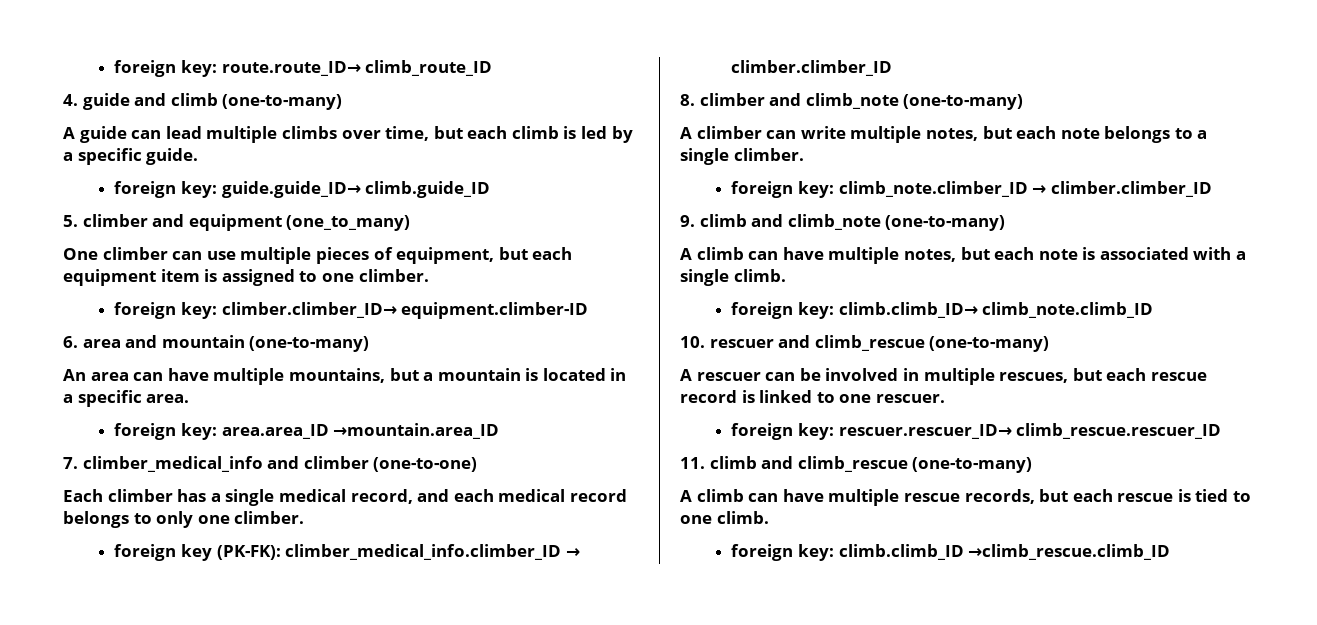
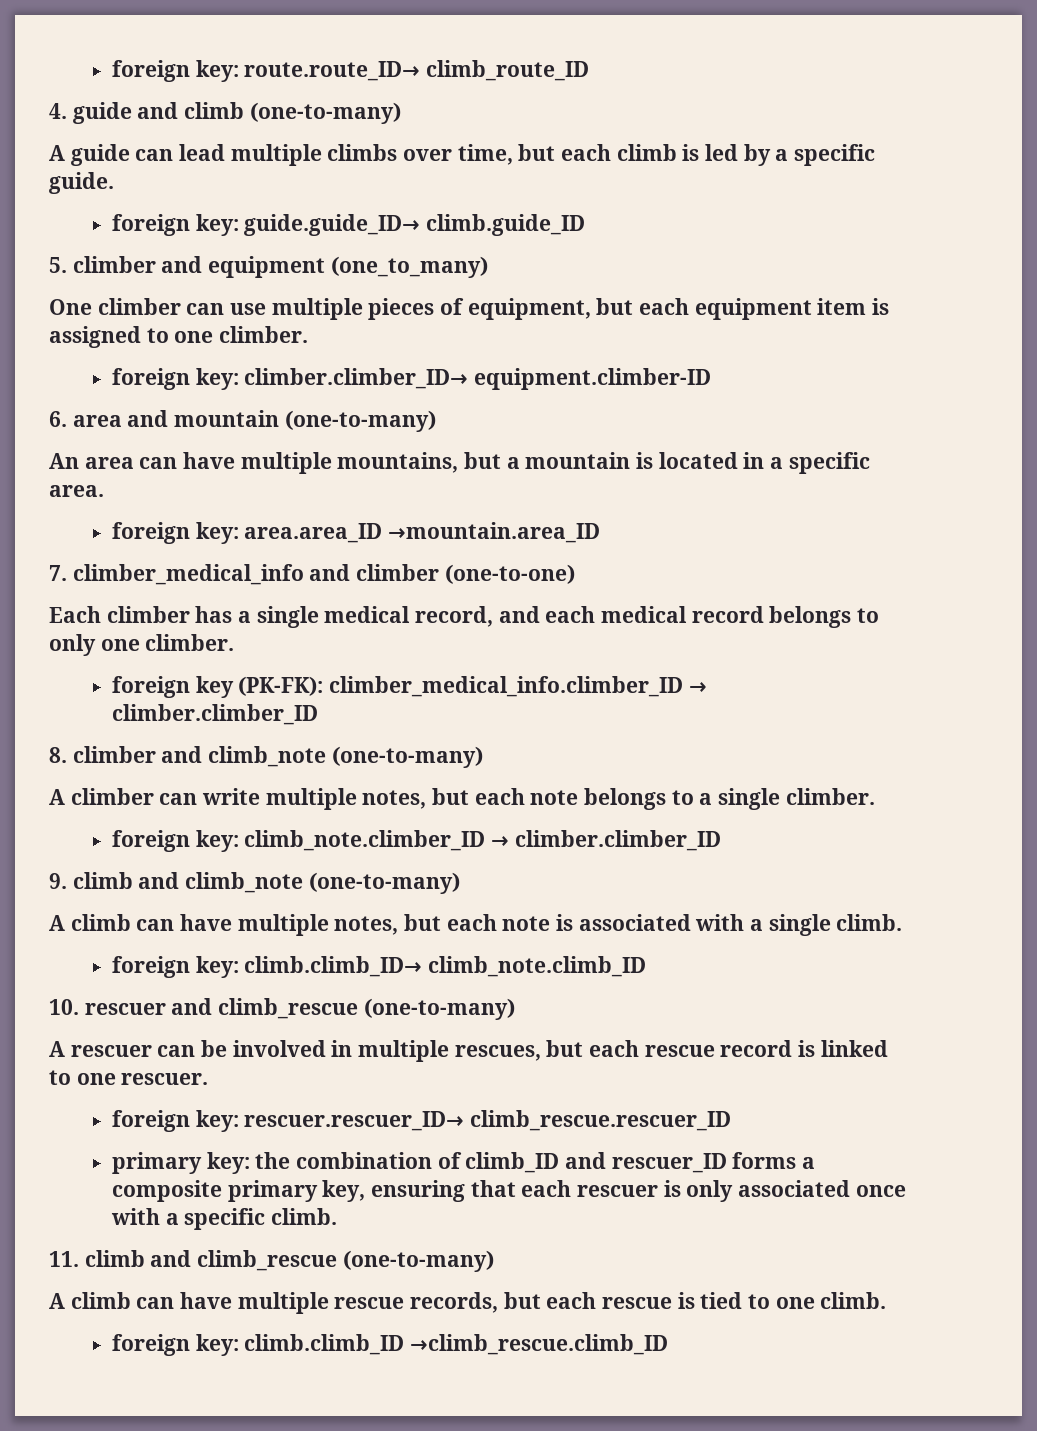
+ primary key: the combination of climb_ID and rescuer_ID forms a composite primary key, ensuring that each rescuer is only associated once with a specific climb.

